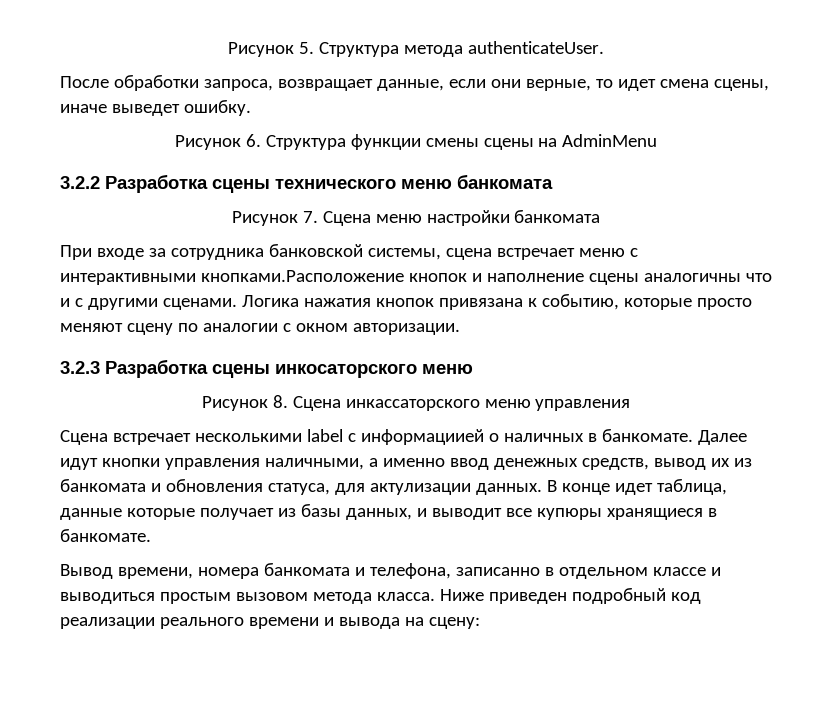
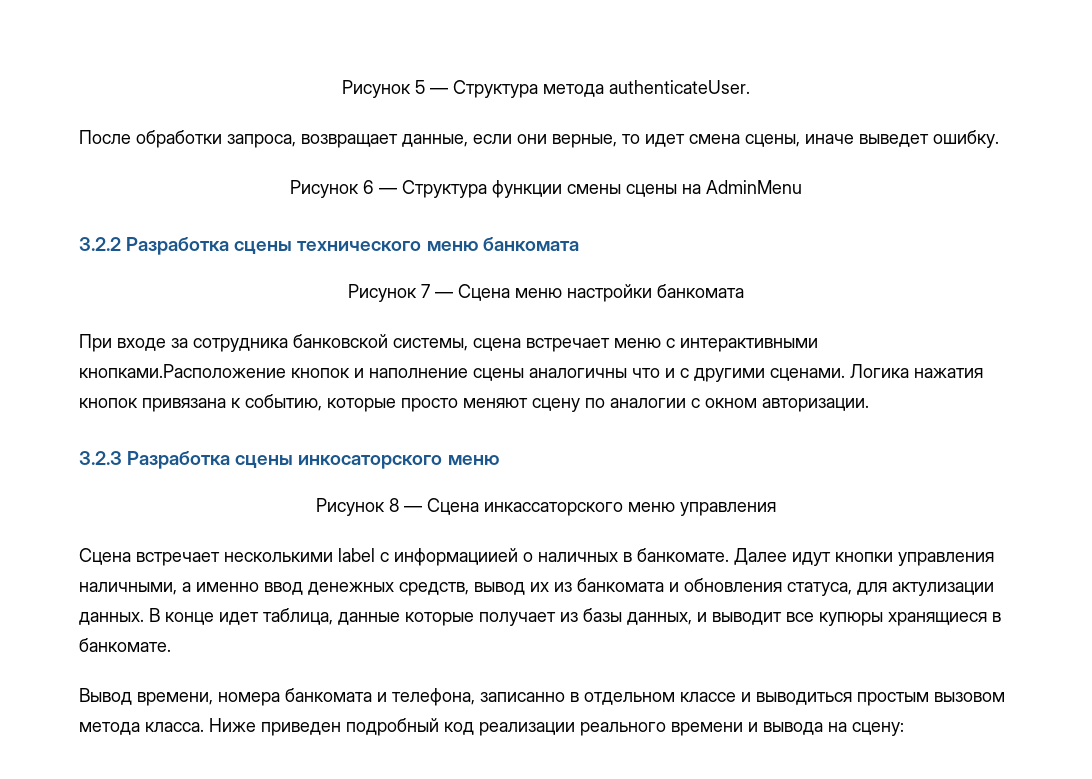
- Рисунок 5. Структура метода authenticateUser.
+ Рисунок 5 — Структура метода authenticateUser.
- Рисунок 6. Структура функции смены сцены на AdminMenu
+ Рисунок 6 — Структура функции смены сцены на AdminMenu
- Рисунок 7. Сцена меню настройки банкомата
+ Рисунок 7 — Сцена меню настройки банкомата
- Рисунок 8. Сцена инкассаторского меню управления
+ Рисунок 8 — Сцена инкассаторского меню управления

